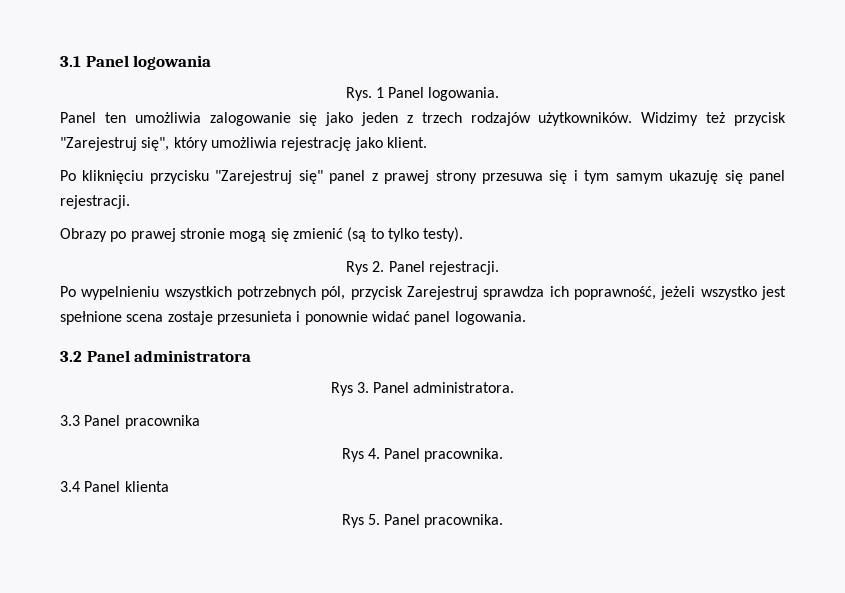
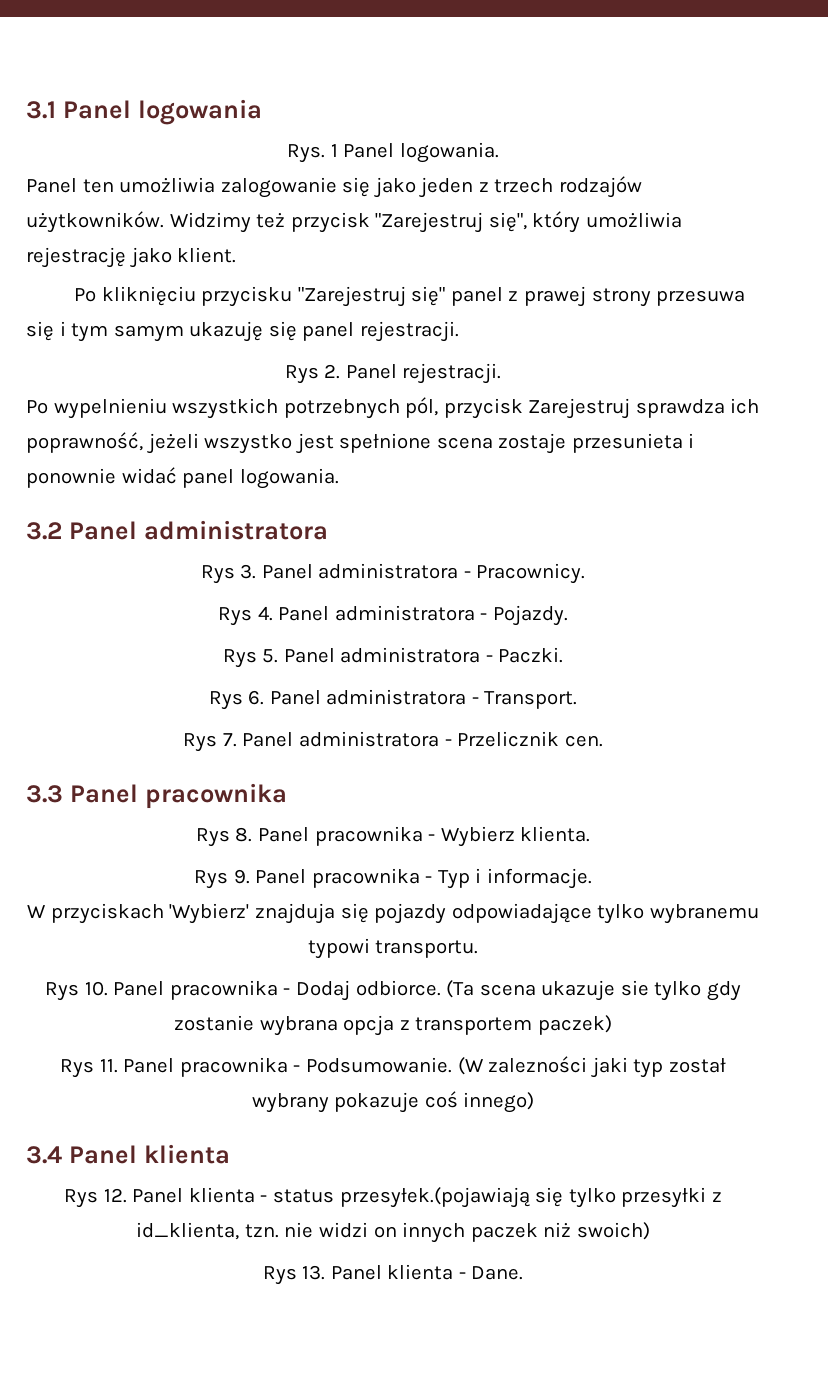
- Obrazy po prawej stronie mogą się zmienić (są to tylko testy).
- Rys 3. Panel administratora.
+ Rys 3. Panel administratora - Pracownicy.
+ Rys 4. Panel administratora - Pojazdy.
+ Rys 5. Panel administratora - Paczki.
+ Rys 6. Panel administratora - Transport.
+ Rys 7. Panel administratora - Przelicznik cen.
  3.3 Panel pracownika
- Rys 4. Panel pracownika.
+ Rys 8. Panel pracownika - Wybierz klienta.
+ Rys 9. Panel pracownika - Typ i informacje.
+ W przyciskach 'Wybierz' znajduja się pojazdy odpowiadające tylko wybranemu typowi transportu.
+ Rys 10. Panel pracownika - Dodaj odbiorce. (Ta scena ukazuje sie tylko gdy zostanie wybrana opcja z transportem paczek)
+ Rys 11. Panel pracownika - Podsumowanie. (W zalezności jaki typ został wybrany pokazuje coś innego)
  3.4 Panel klienta
- Rys 5. Panel pracownika.
+ Rys 12. Panel klienta - status przesyłek.(pojawiają się tylko przesyłki z id_klienta, tzn. nie widzi on innych paczek niż swoich)
+ Rys 13. Panel klienta - Dane.

